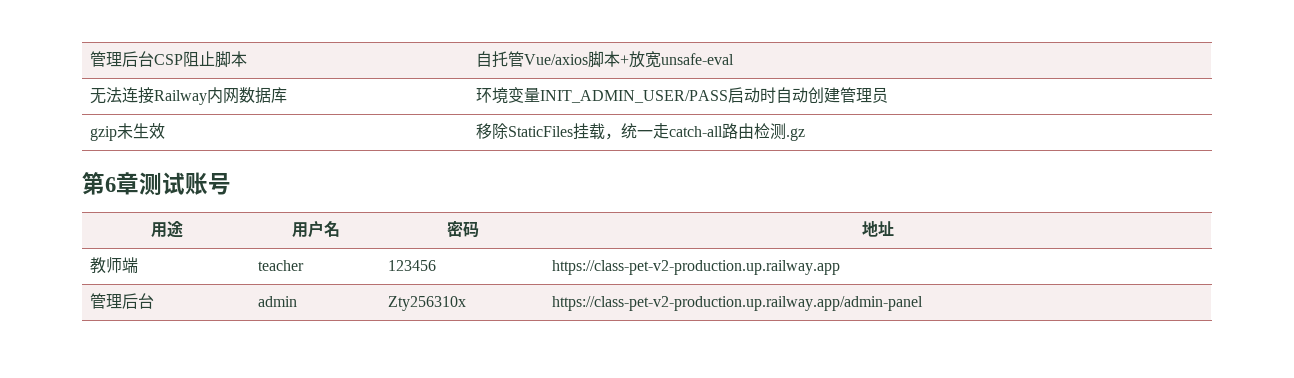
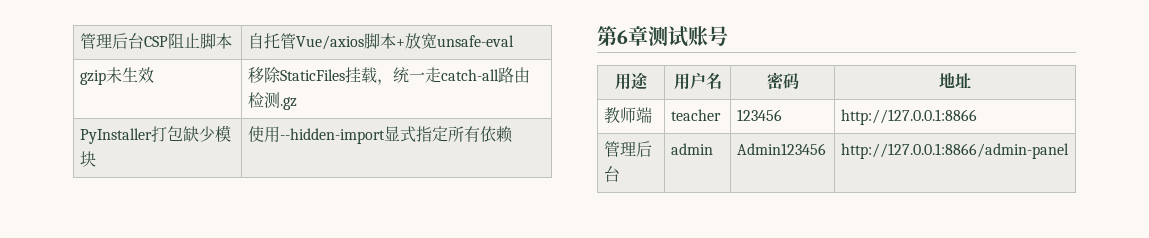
- 无法连接Railway内网数据库 | 环境变量INIT_ADMIN_USER/PASS启动时自动创建管理员
+ PyInstaller打包缺少模块 | 使用--hidden-import显式指定所有依赖
- 教师端 | teacher | 123456 | https://class-pet-v2-production.up.railway.app
+ 教师端 | teacher | 123456 | http://127.0.0.1:8866
- 管理后台 | admin | Zty256310x | https://class-pet-v2-production.up.railway.app/admin-panel
+ 管理后台 | admin | Admin123456 | http://127.0.0.1:8866/admin-panel

